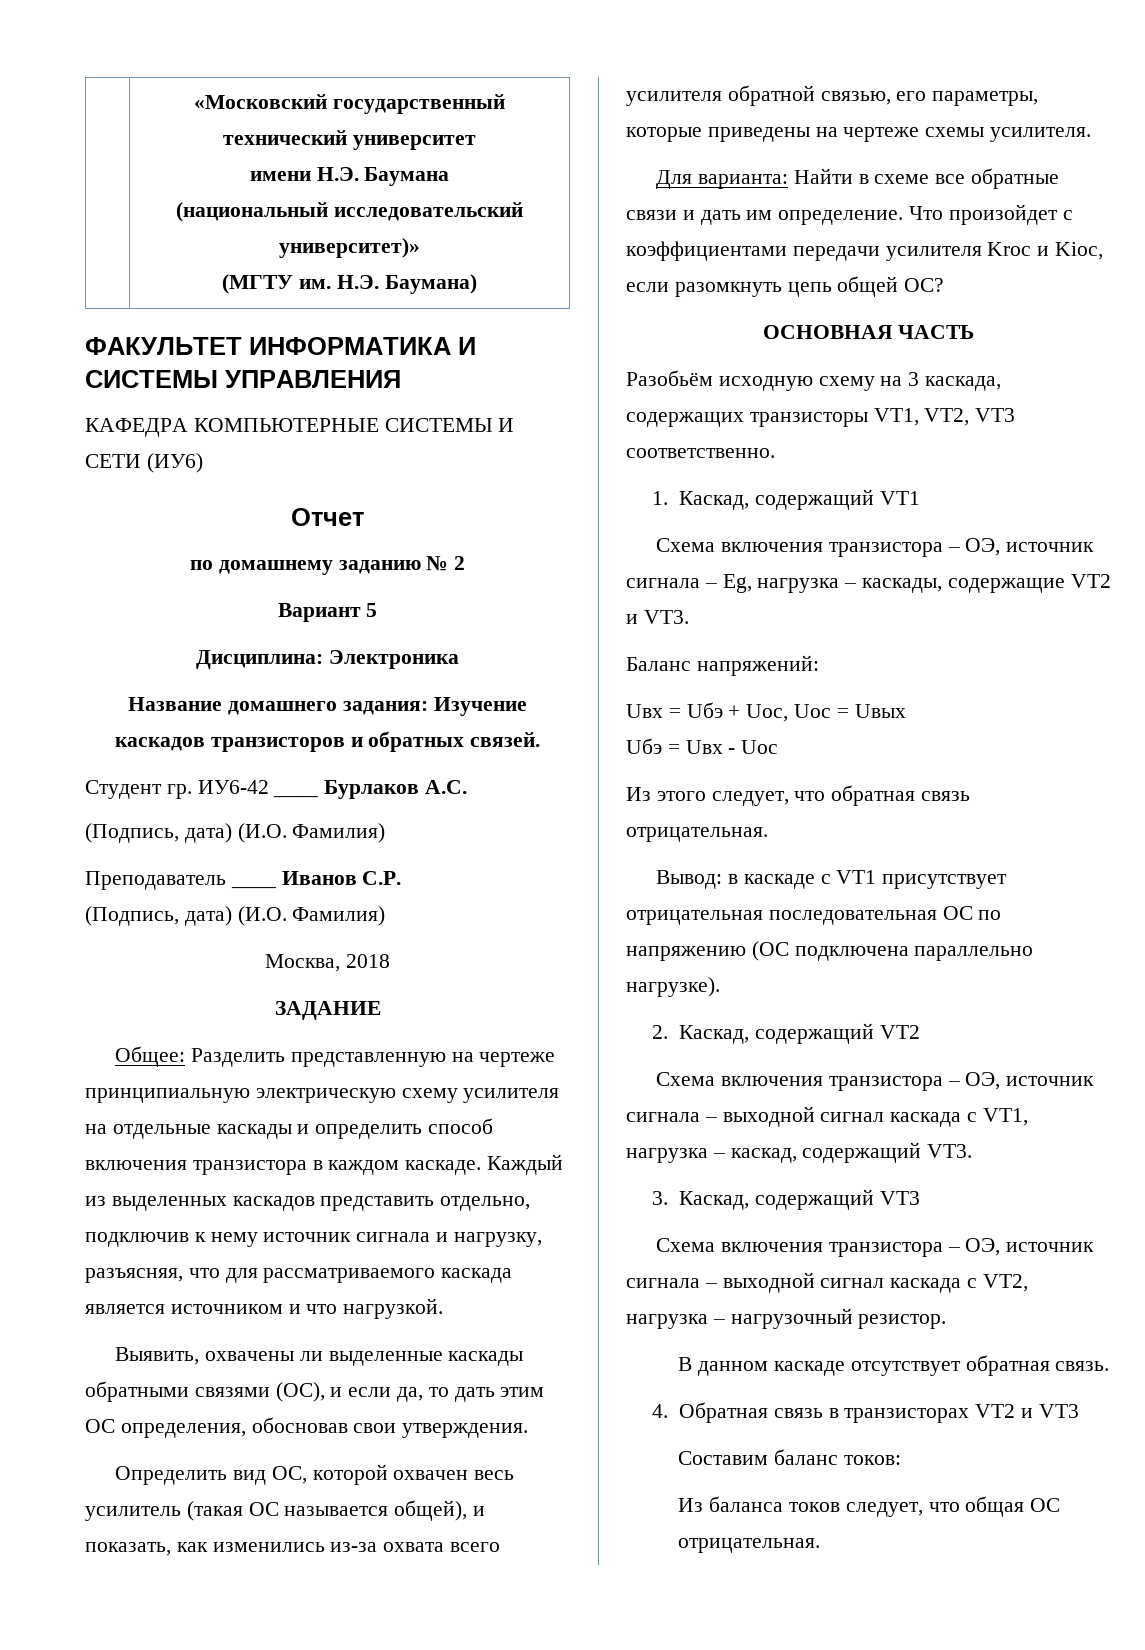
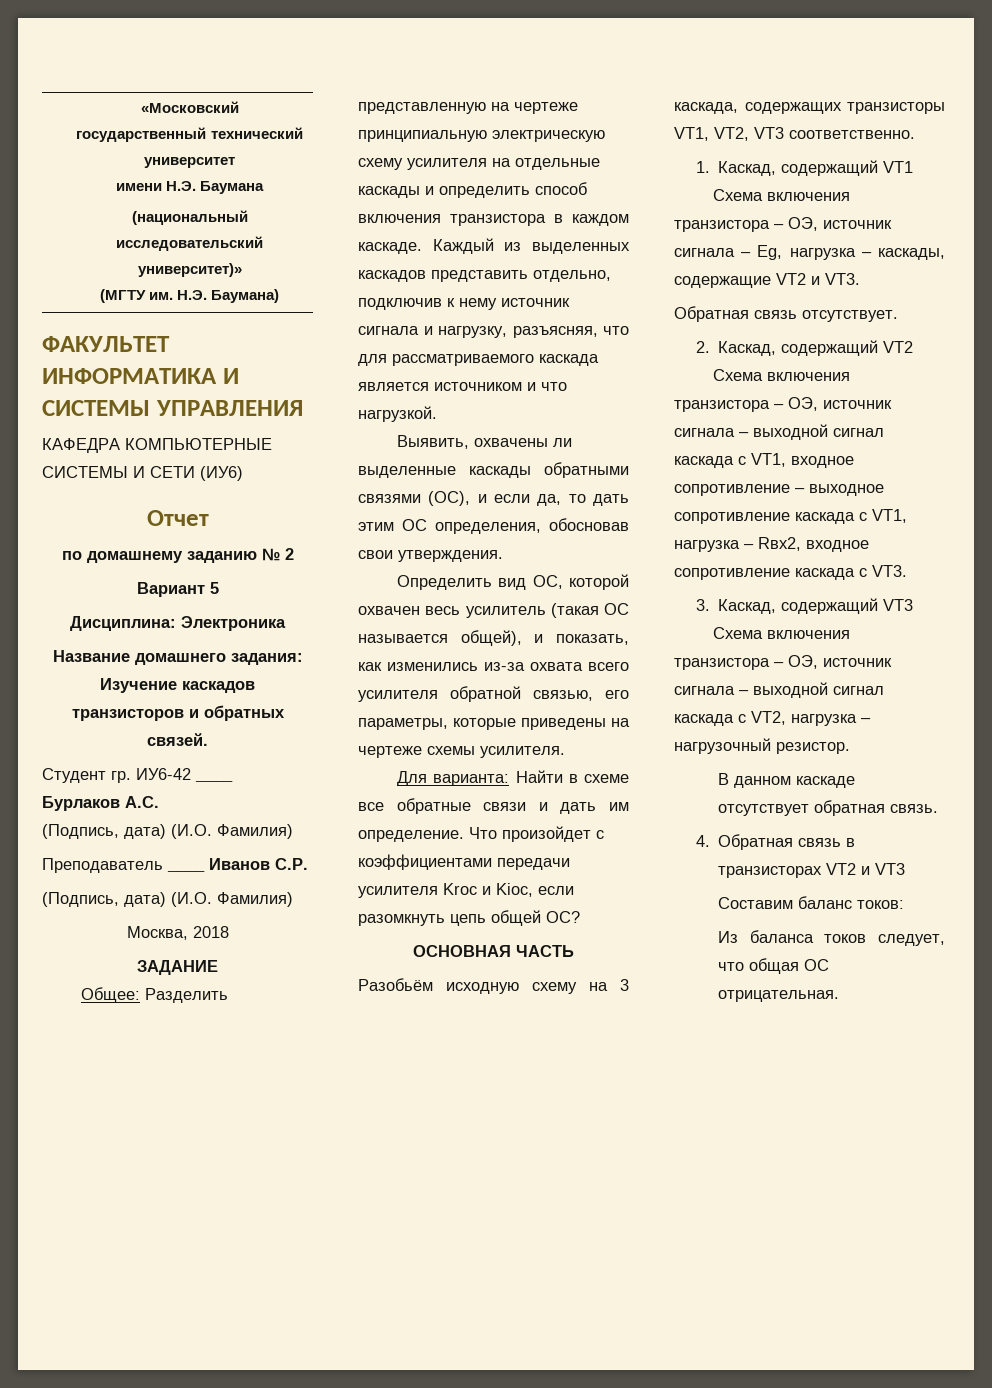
- Баланс напряжений:
- Uвх = Uбэ + Uос, Uос = Uвых
- Uбэ = Uвх - Uос
- Из этого следует, что обратная связь отрицательная.
- Вывод: в каскаде с VT1 присутствует отрицательная последовательная ОС по напряжению (ОС подключена параллельно нагрузке).
+ Обратная связь отсутствует.
- Схема включения транзистора – ОЭ, источник сигнала – выходной сигнал каскада с VT1, нагрузка – каскад, содержащий VT3.
+ Схема включения транзистора – ОЭ, источник сигнала – выходной сигнал каскада с VT1, входное сопротивление – выходное сопротивление каскада с VT1, нагрузка – Rвх2, входное сопротивление каскада с VT3.

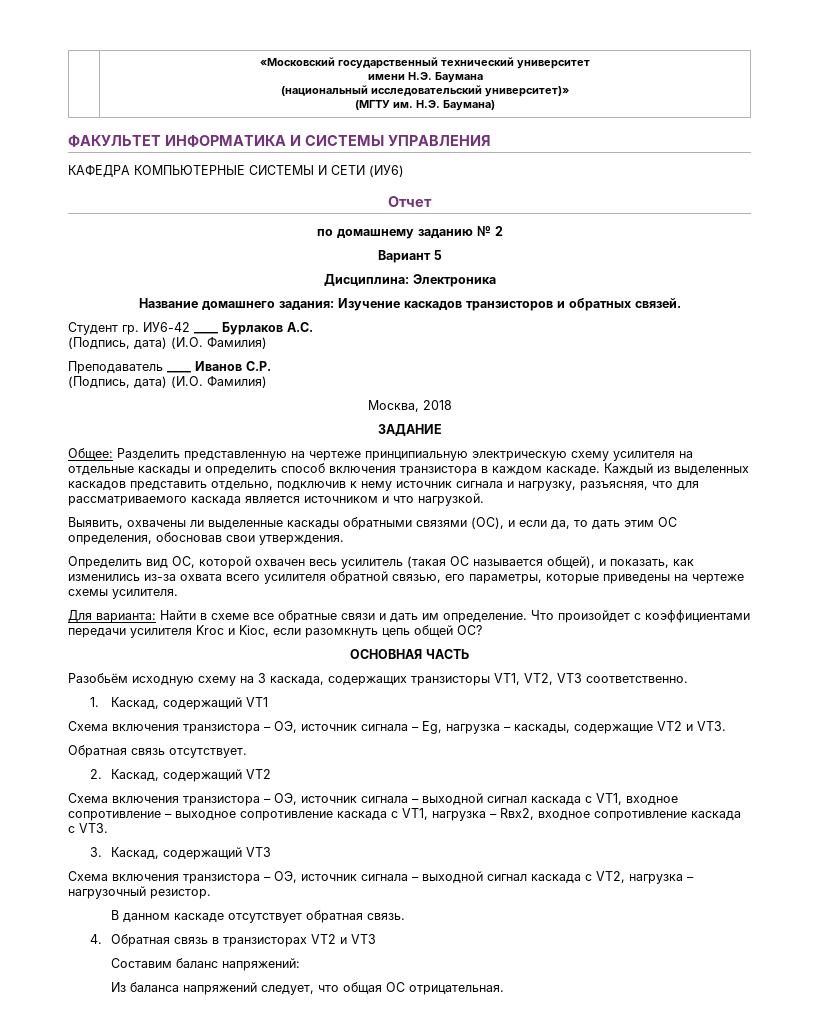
- Составим баланс токов:
+ Составим баланс напряжений:
- Из баланса токов следует, что общая ОС отрицательная.
+ Из баланса напряжений следует, что общая ОС отрицательная.

